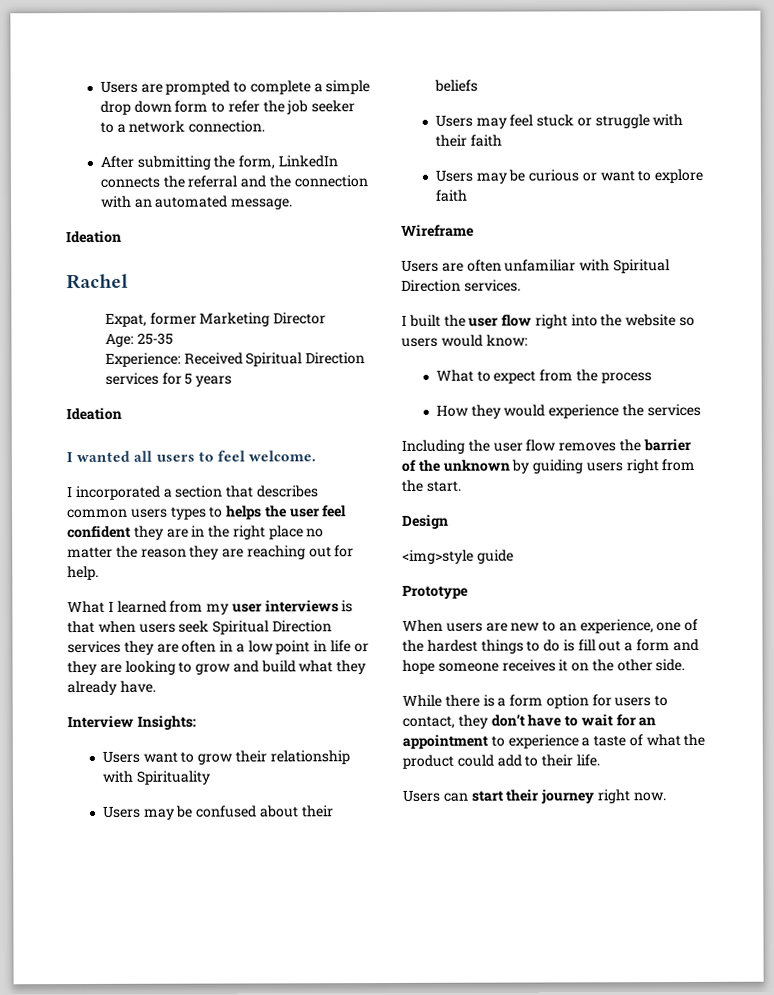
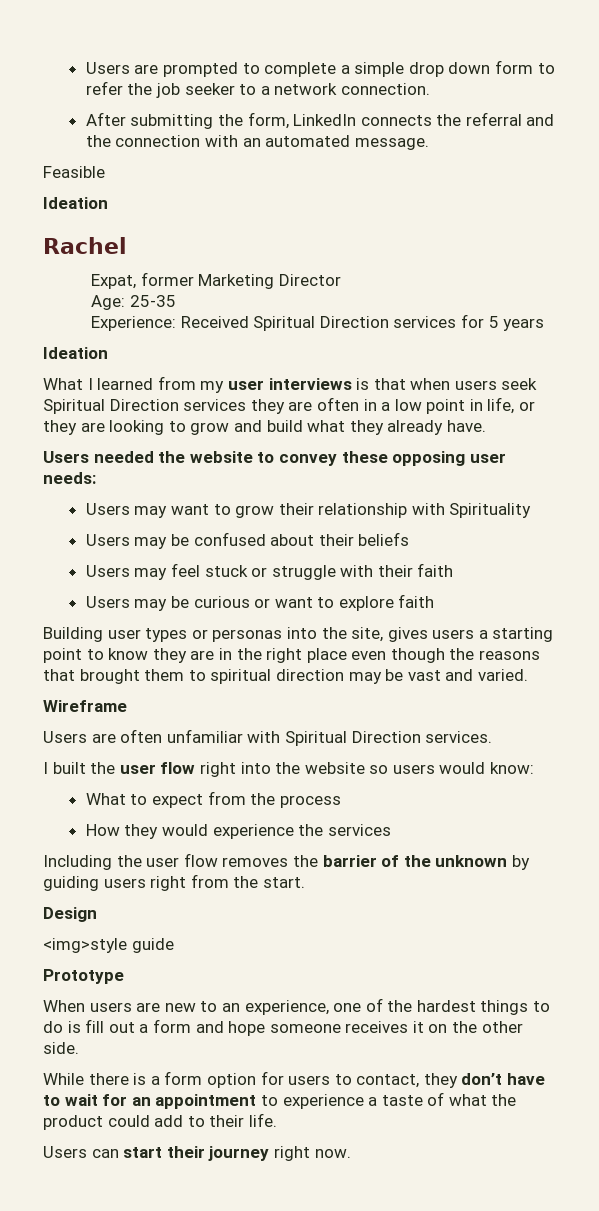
+ Feasible
- I wanted all users to feel welcome.
- I incorporated a section that describes common users types to helps the user feel confident they are in the right place no matter the reason they are reaching out for help.
- What I learned from my user interviews is that when users seek Spiritual Direction services they are often in a low point in life or they are looking to grow and build what they already have.
+ What I learned from my user interviews is that when users seek Spiritual Direction services they are often in a low point in life, or they are looking to grow and build what they already have.
- Interview Insights:
- Users want to grow their relationship with Spirituality
+ Users needed the website to convey these opposing user needs:
+ Users may want to grow their relationship with Spirituality
+ Building user types or personas into the site, gives users a starting point to know they are in the right place even though the reasons that brought them to spiritual direction may be vast and varied.

